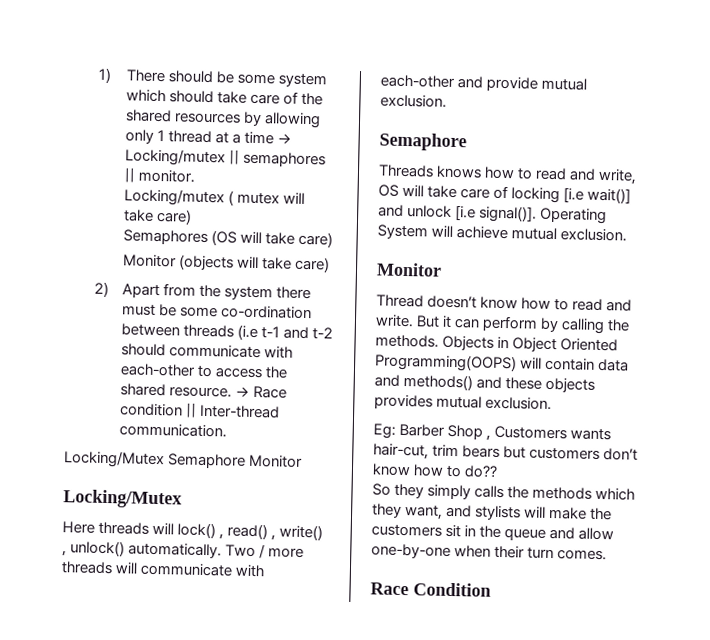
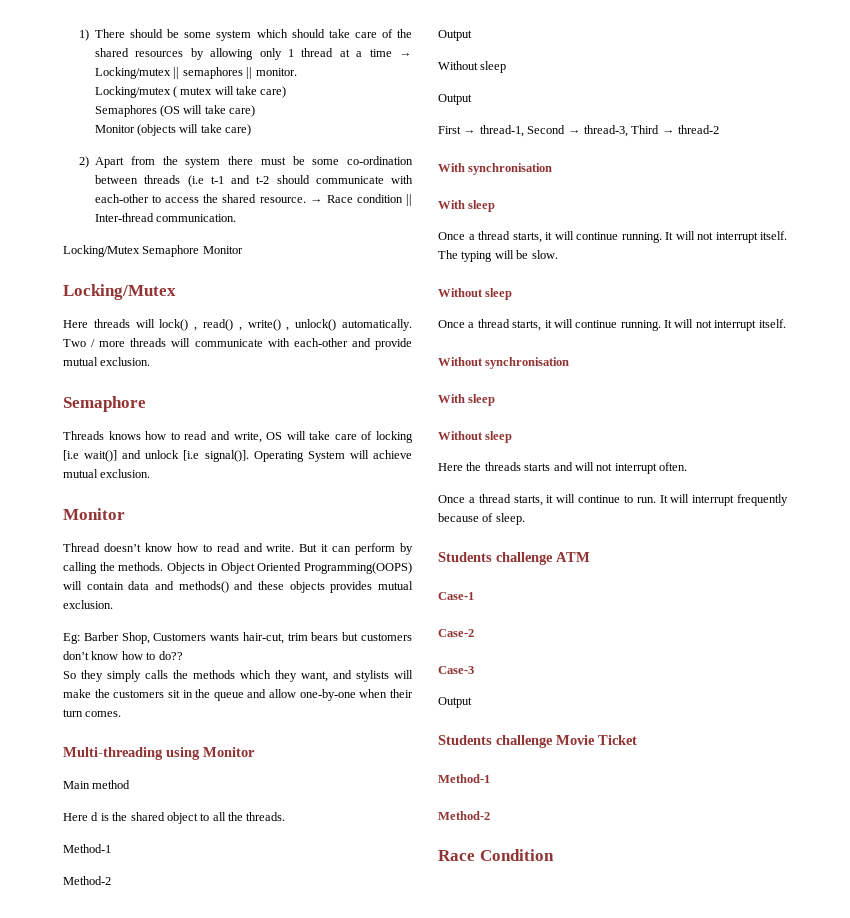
- Eg: Barber Shop , Customers wants hair-cut, trim bears but customers don’t know how to do??
+ Eg: Barber Shop, Customers wants hair-cut, trim bears but customers don’t know how to do??
+ Multi-threading using Monitor
+ Main method
+ Here d is the shared object to all the threads.
+ Method-1
+ Method-2
+ Output
+ Without sleep
+ Output
+ First → thread-1, Second → thread-3, Third → thread-2
+ With synchronisation
+ With sleep
+ Once a thread starts, it will continue running. It will not interrupt itself. The typing will be slow.
+ Without sleep
+ Once a thread starts, it will continue running. It will not interrupt itself.
+ Without synchronisation
+ With sleep
+ Without sleep
+ Here the threads starts and will not interrupt often.
+ Once a thread starts, it will continue to run. It will interrupt frequently because of sleep.
+ Students challenge ATM
+ Case-1
+ Case-2
+ Case-3
+ Output
+ Students challenge Movie Ticket
+ Method-1
+ Method-2

